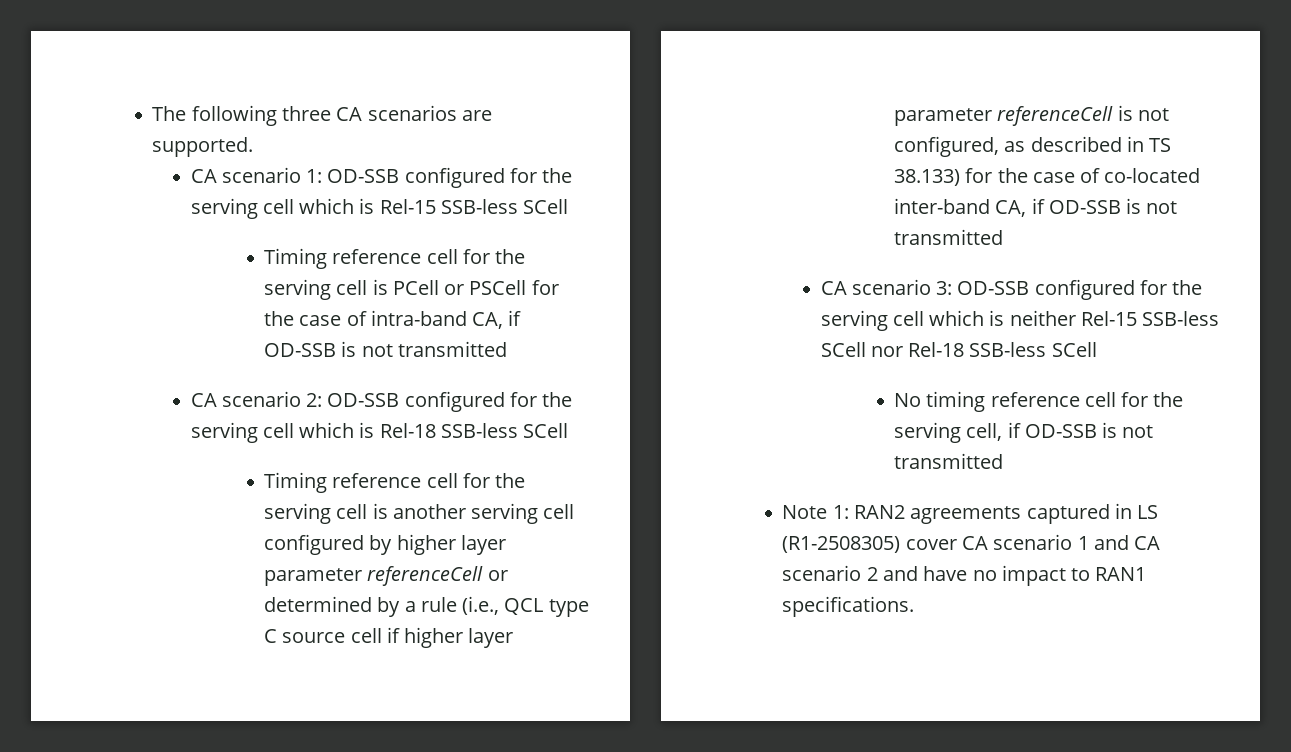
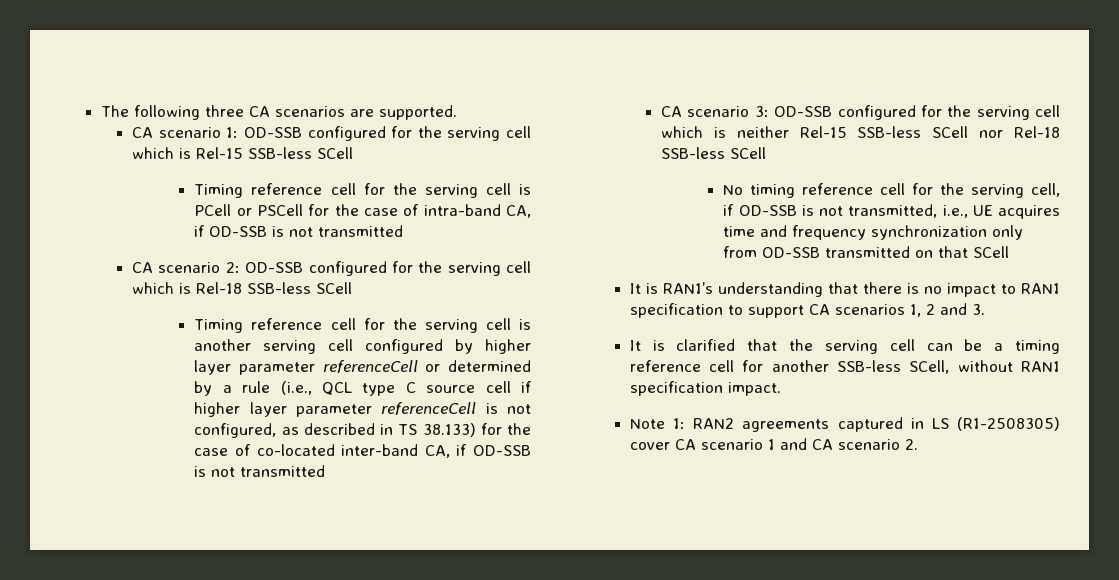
- No timing reference cell for the serving cell, if OD-SSB is not transmitted
+ No timing reference cell for the serving cell, if OD-SSB is not transmitted, i.e., UE acquires time and frequency synchronization only from OD-SSB transmitted on that SCell
+ It is RAN1’s understanding that there is no impact to RAN1 specification to support CA scenarios 1, 2 and 3.
+ It is clarified that the serving cell can be a timing reference cell for another SSB-less SCell, without RAN1 specification impact.
- Note 1: RAN2 agreements captured in LS (R1-2508305) cover CA scenario 1 and CA scenario 2 and have no impact to RAN1 specifications.
+ Note 1: RAN2 agreements captured in LS (R1-2508305) cover CA scenario 1 and CA scenario 2.

